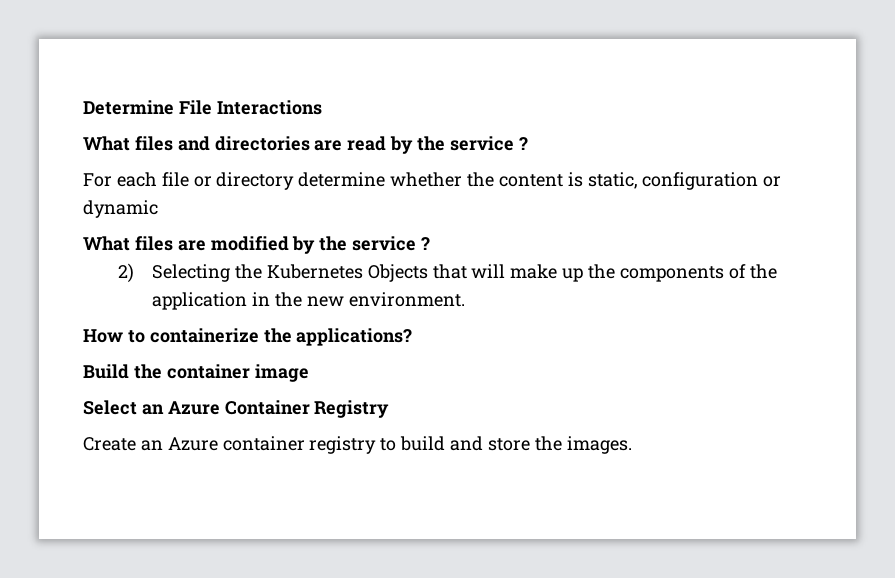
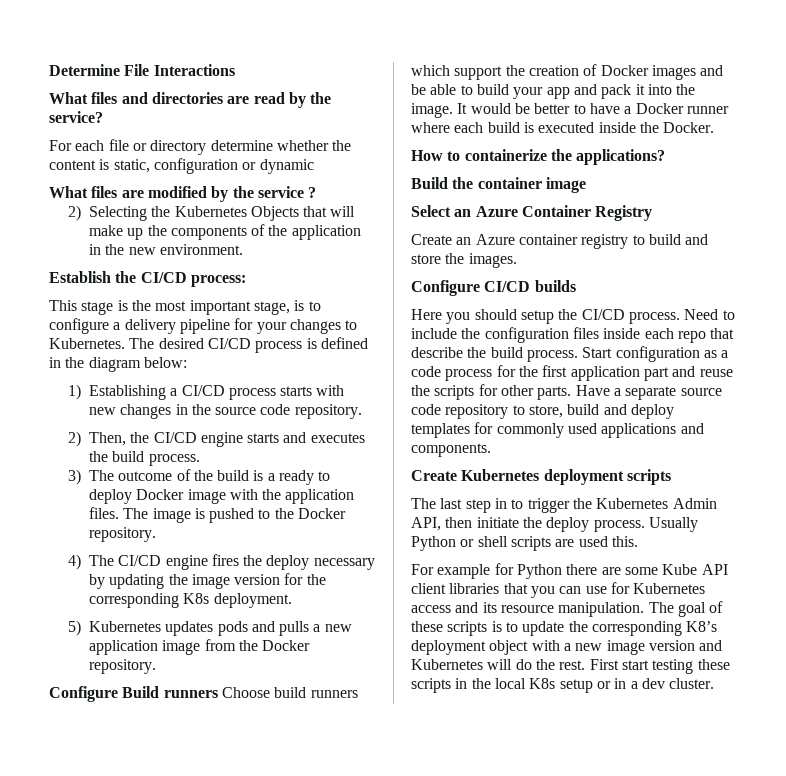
- What files and directories are read by the service ?
+ What files and directories are read by the service?
+ Establish the CI/CD process:
+ This stage is the most important stage, is to configure a delivery pipeline for your changes to Kubernetes. The desired CI/CD process is defined in the diagram below:
+ 1) Establishing a CI/CD process starts with new changes in the source code repository.
+ 2) Then, the CI/CD engine starts and executes the build process.
+ 3) The outcome of the build is a ready to deploy Docker image with the application files. The image is pushed to the Docker repository.
+ 4) The CI/CD engine fires the deploy necessary by updating the image version for the corresponding K8s deployment.
+ 5) Kubernetes updates pods and pulls a new application image from the Docker repository.
+ Configure Build runners Choose build runners which support the creation of Docker images and be able to build your app and pack it into the image. It would be better to have a Docker runner where each build is executed inside the Docker.
+ Configure CI/CD builds
+ Here you should setup the CI/CD process. Need to include the configuration files inside each repo that describe the build process. Start configuration as a code process for the first application part and reuse the scripts for other parts. Have a separate source code repository to store, build and deploy templates for commonly used applications and components.
+ Create Kubernetes deployment scripts
+ The last step in to trigger the Kubernetes Admin API, then initiate the deploy process. Usually Python or shell scripts are used this.
+ For example for Python there are some Kube API client libraries that you can use for Kubernetes access and its resource manipulation. The goal of these scripts is to update the corresponding K8’s deployment object with a new image version and Kubernetes will do the rest. First start testing these scripts in the local K8s setup or in a dev cluster.

